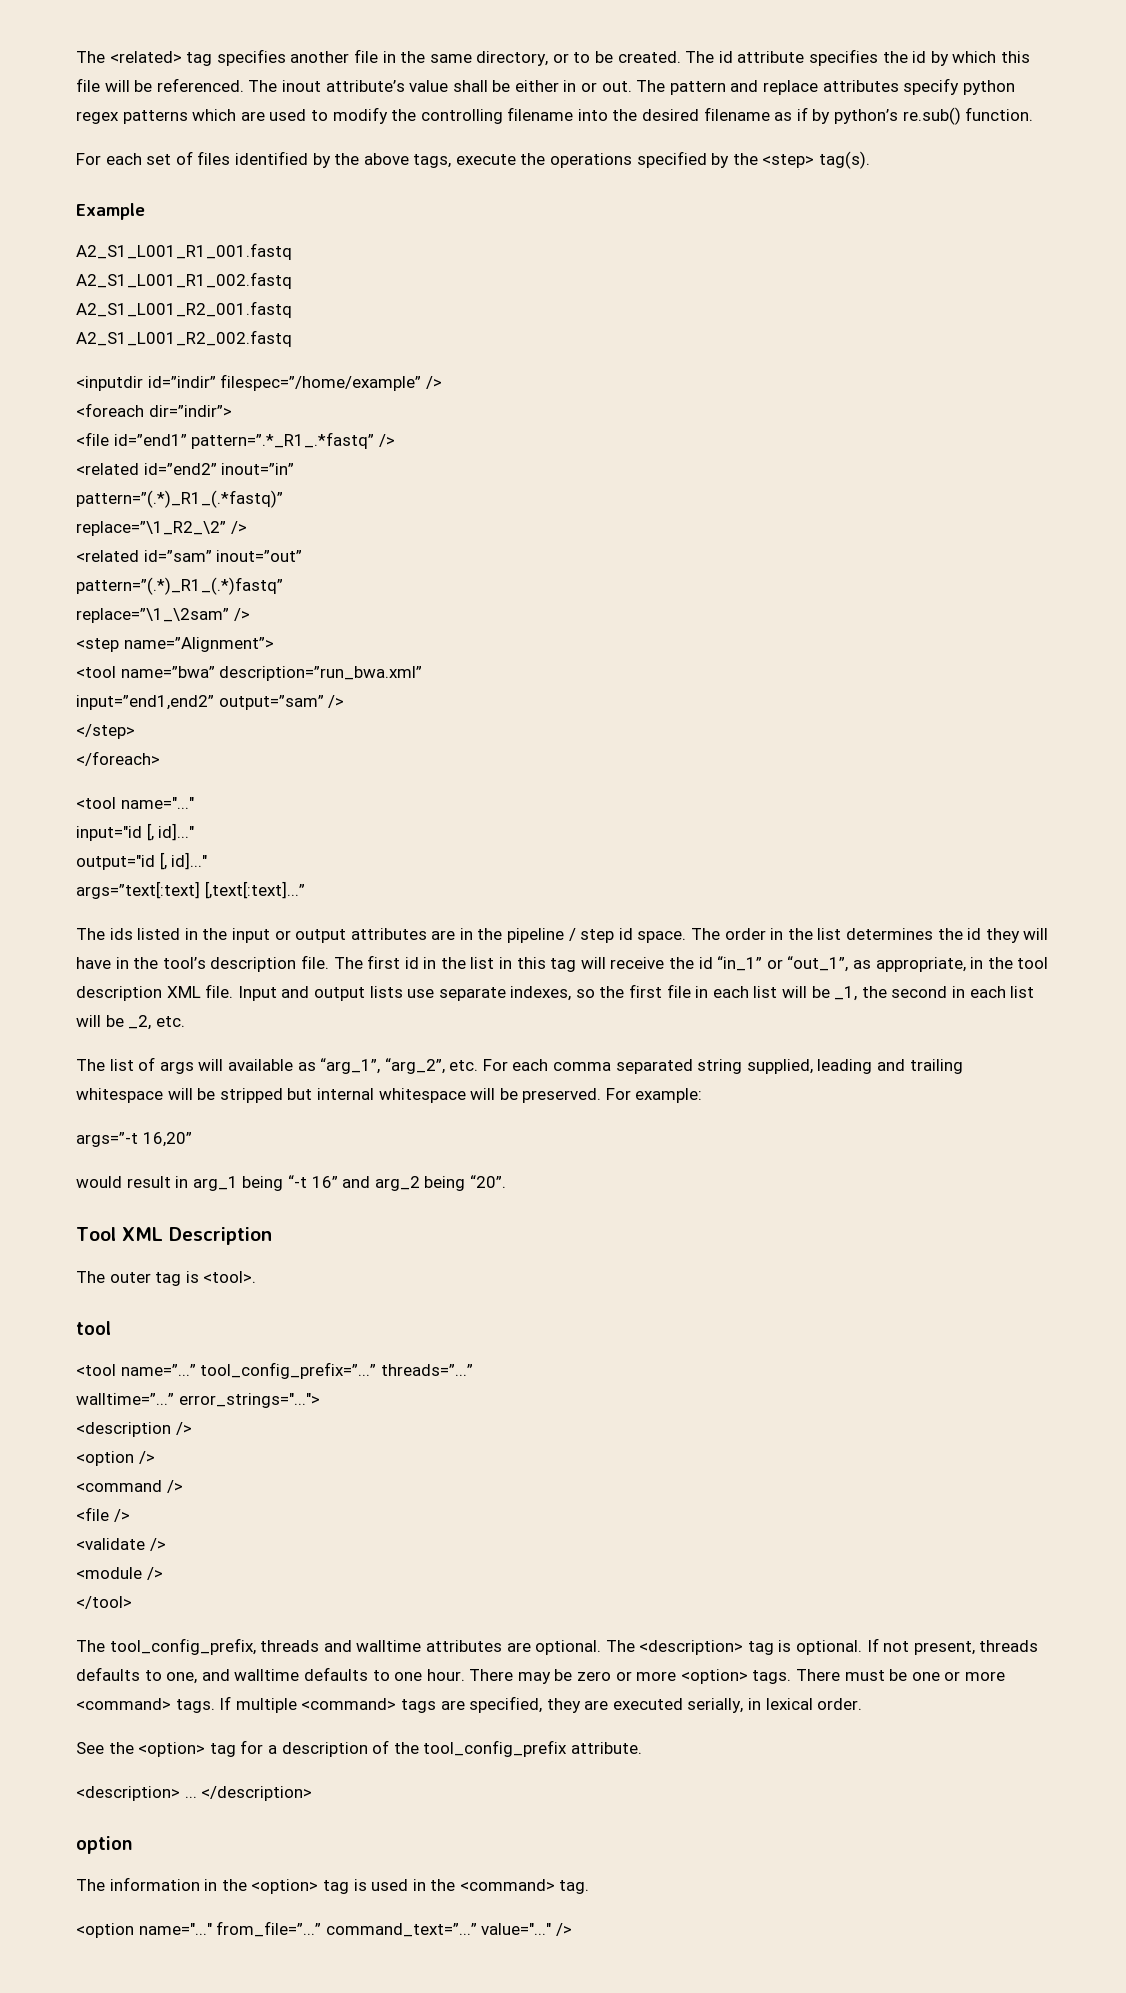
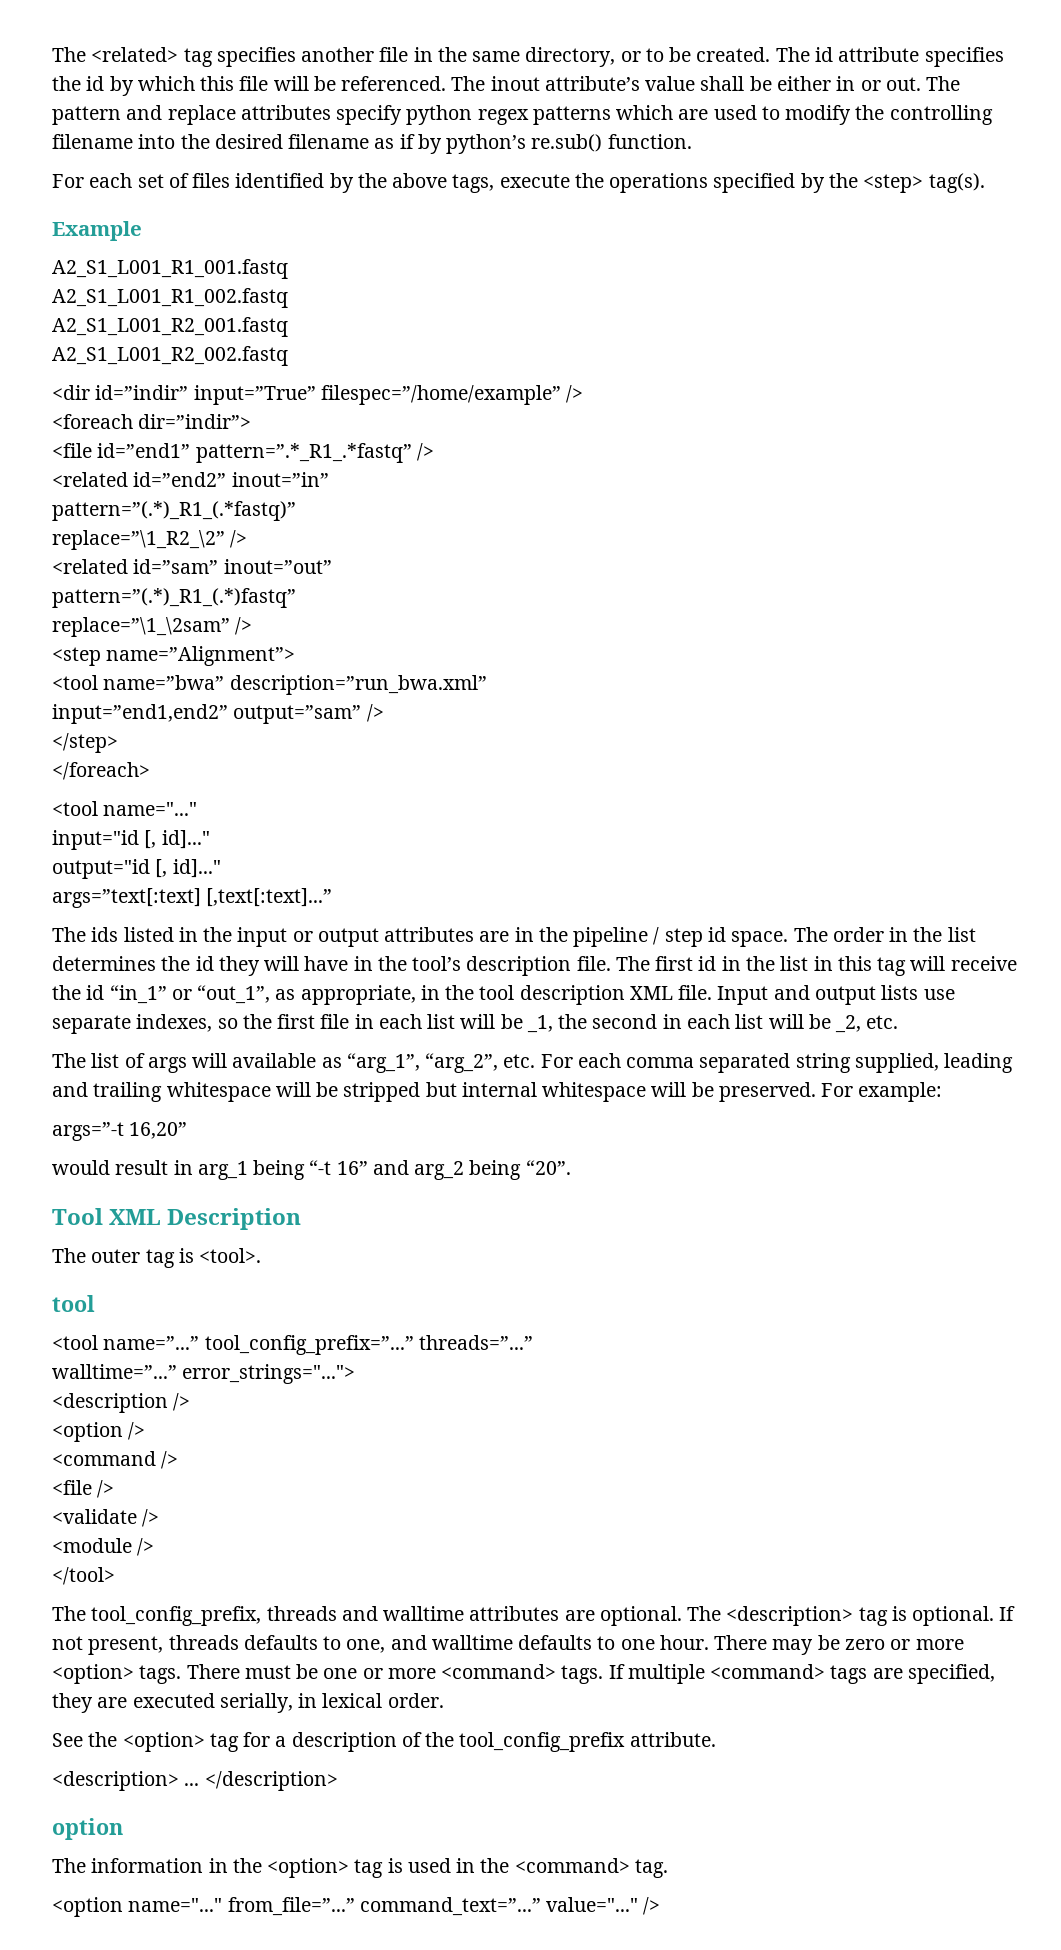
- <inputdir id=”indir” filespec=”/home/example” />
+ <dir id=”indir” input=”True” filespec=”/home/example” />

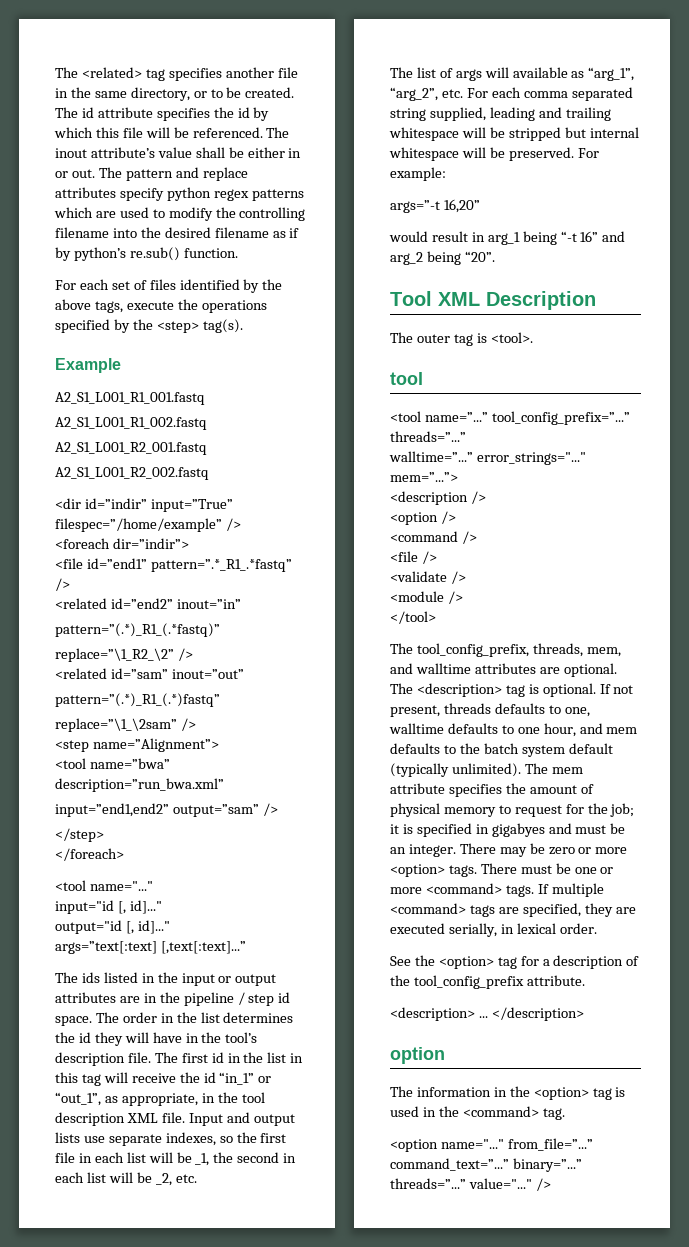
- walltime=”...” error_strings="...">
+ walltime=”...” error_strings="..." mem=”...”>
- The tool_config_prefix, threads and walltime attributes are optional.
+ The tool_config_prefix, threads, mem, and walltime attributes are optional.
- If not present, threads defaults to one, and walltime defaults to one hour.
+ If not present, threads defaults to one, walltime defaults to one hour, and mem defaults to the batch system default (typically unlimited). The mem attribute specifies the amount of physical memory to request for the job; it is specified in gigabyes and must be an integer.
- <option name="..." from_file=”...” command_text=”...” value="..."
+ <option name="..." from_file=”...” command_text=”...” binary=”...” threads=”...” value="..."

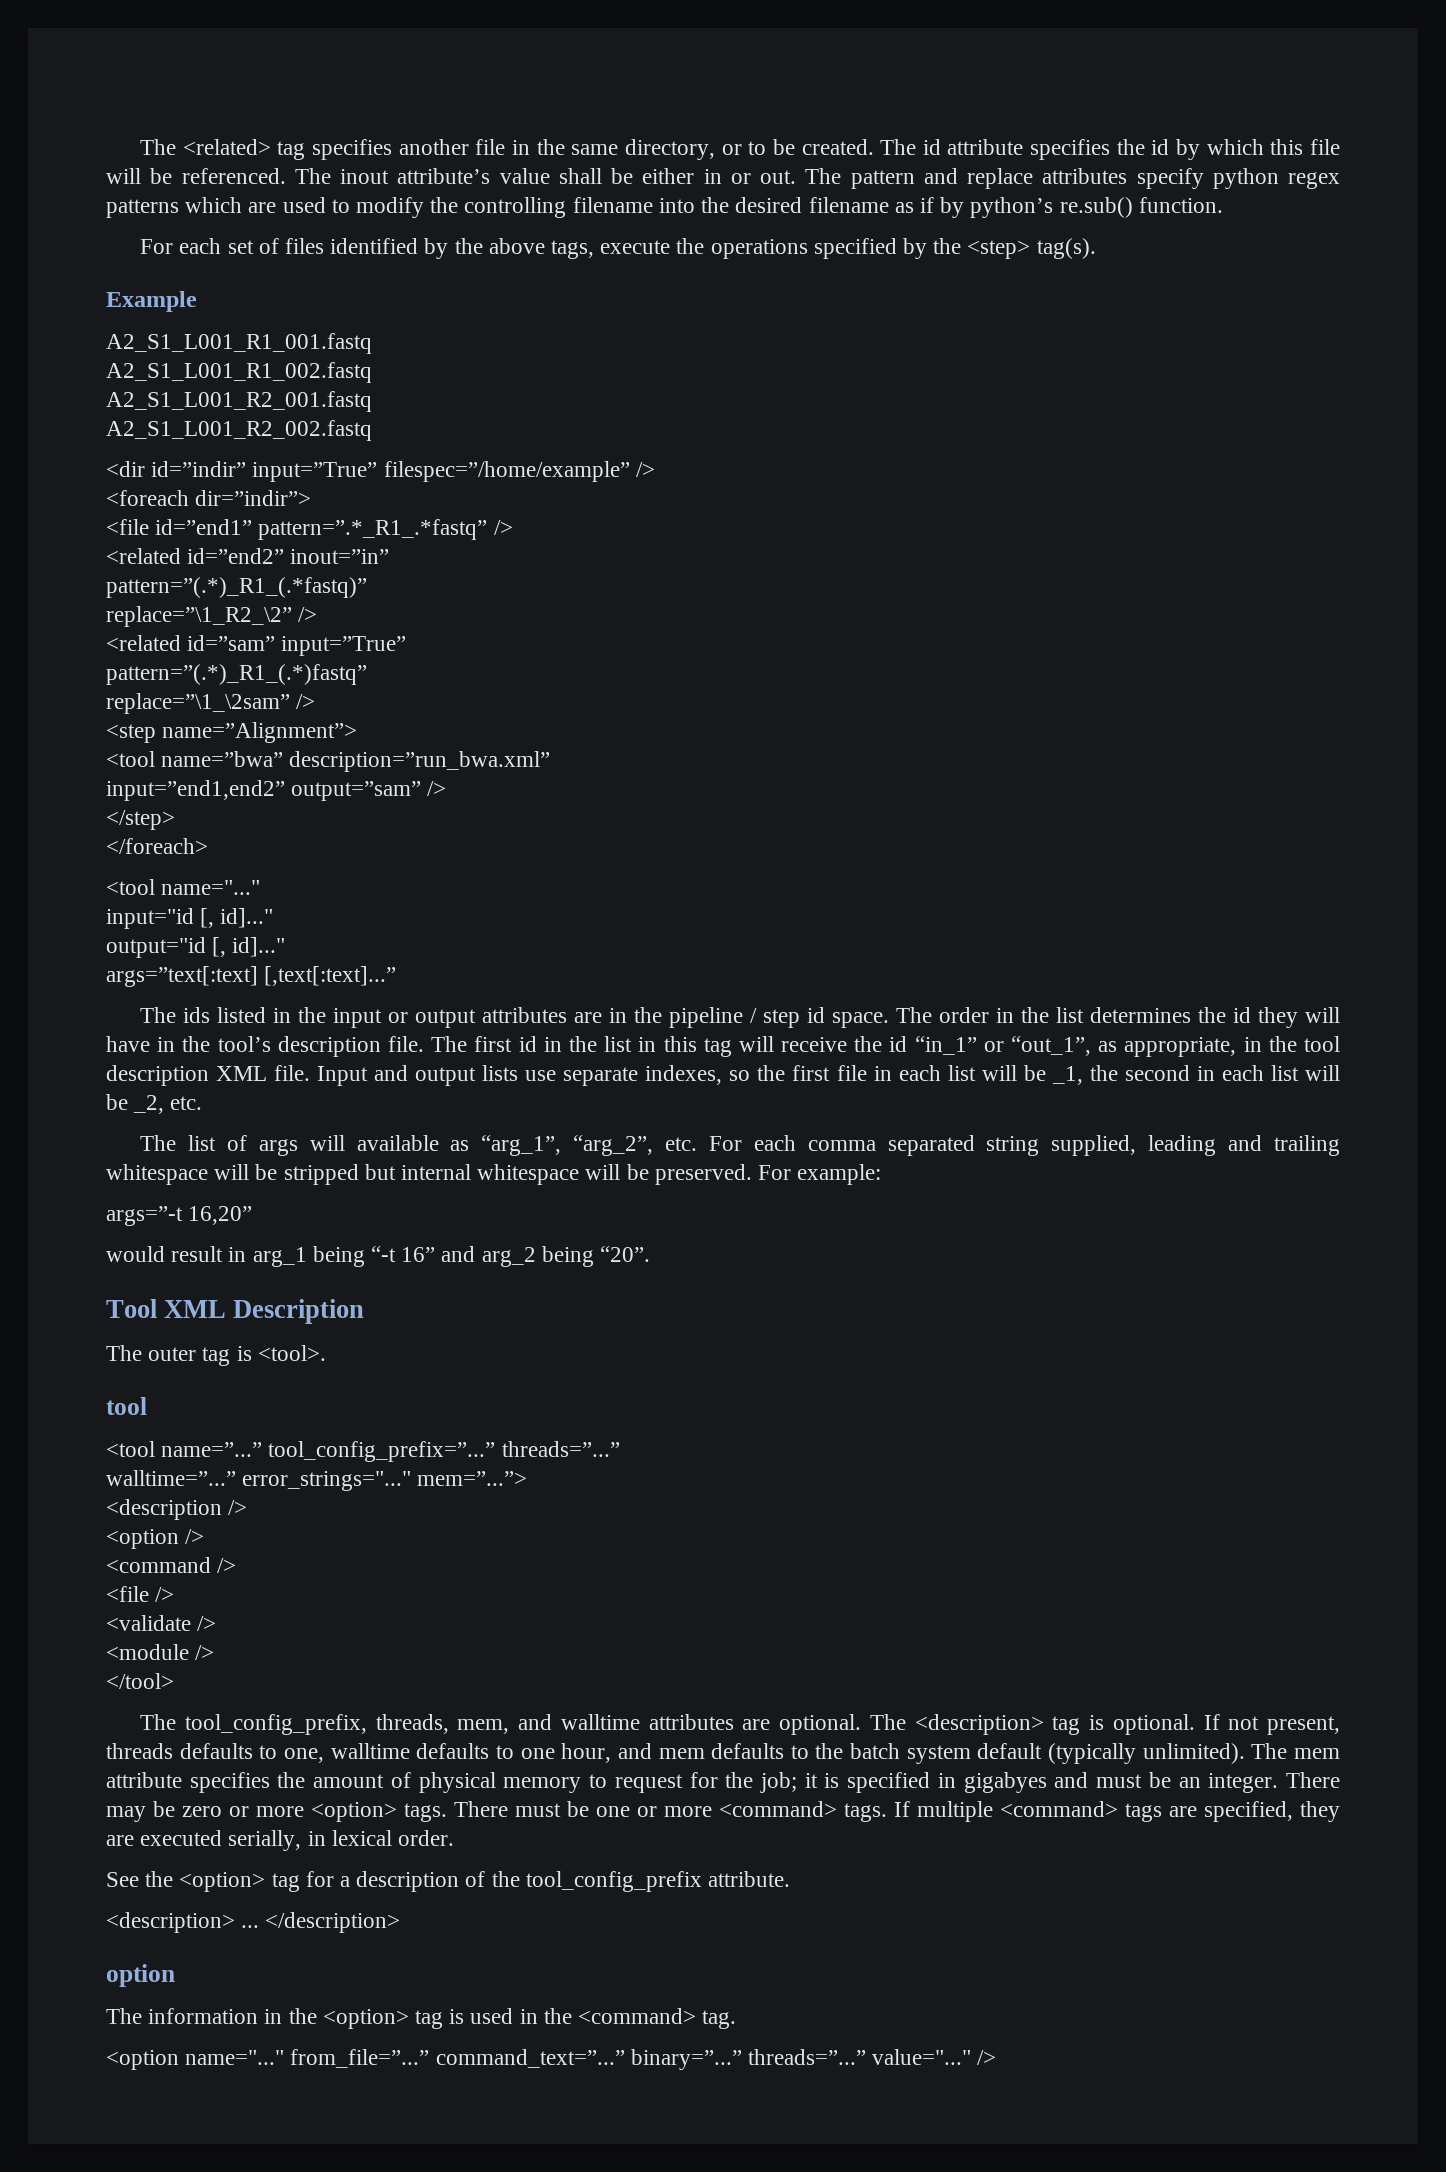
- <related id=”sam” inout=”out”
+ <related id=”sam” input=”True”

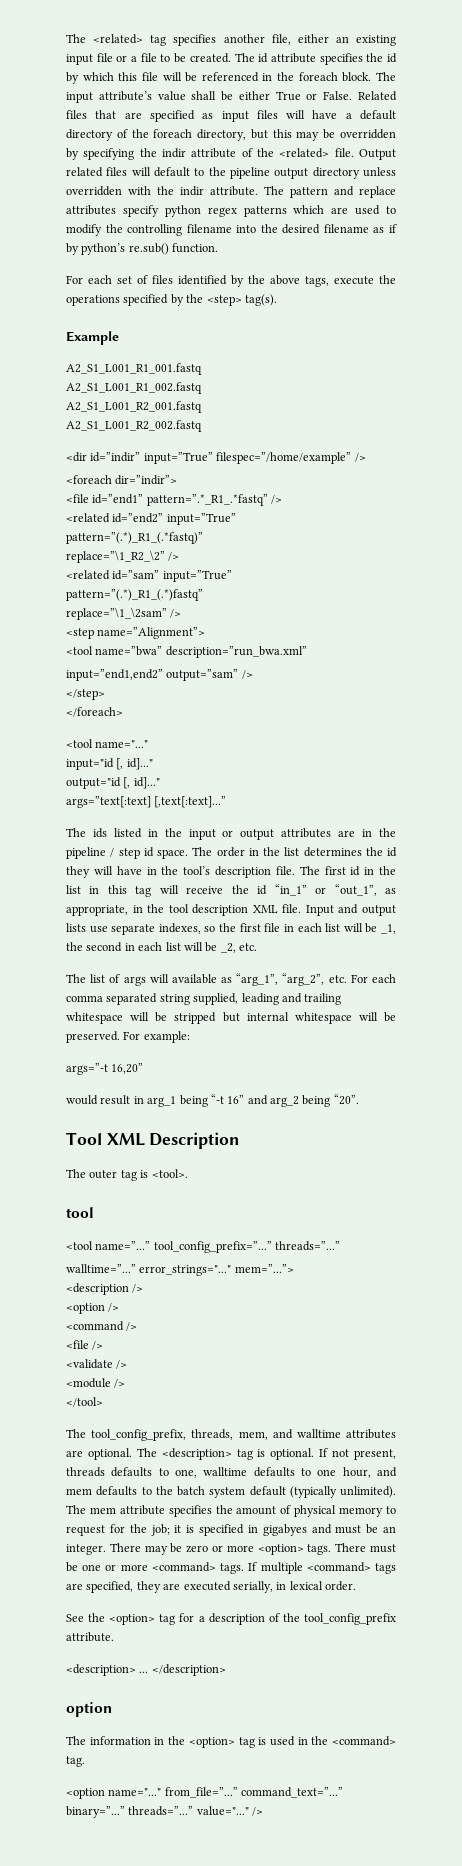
- The <related> tag specifies another file in the same directory, or to be created.
+ The <related> tag specifies another file, either an existing input file or a file to be created.
- The id attribute specifies the id by which this file will be referenced. The inout attribute’s value shall be either in or out.
+ The id attribute specifies the id by which this file will be referenced in the foreach block. The input attribute’s value shall be either True or False. Related files that are specified as input files will have a default directory of the foreach directory, but this may be overridden by specifying the indir attribute of the <related> file. Output related files will default to the pipeline output directory unless overridden with the indir attribute.
- <related id=”end2” inout=”in”
+ <related id=”end2” input=”True”

